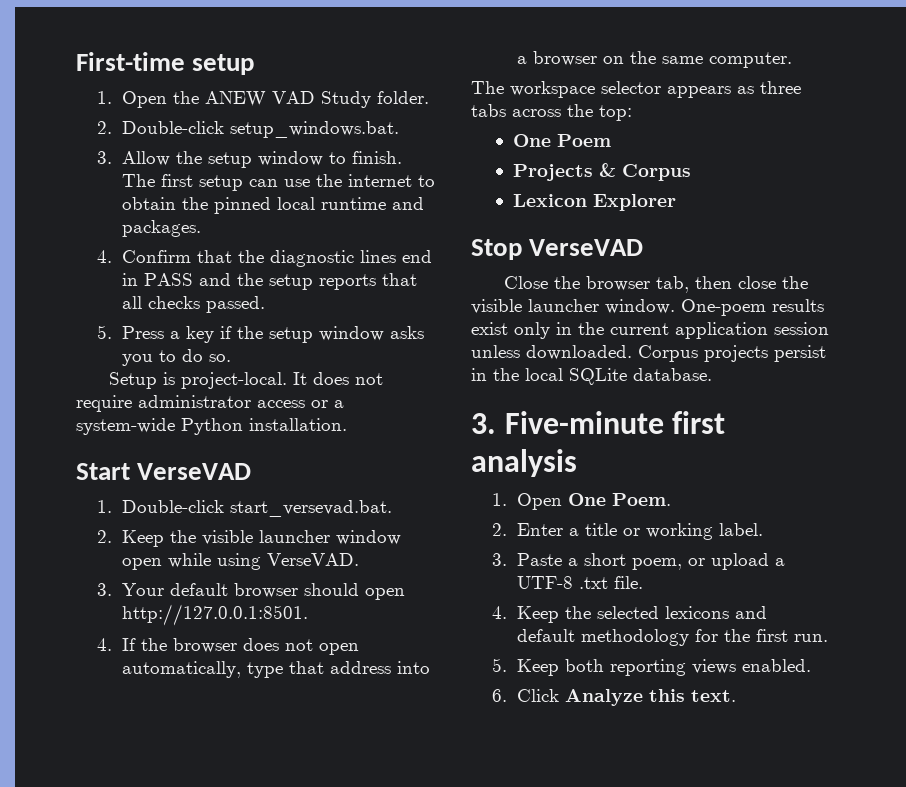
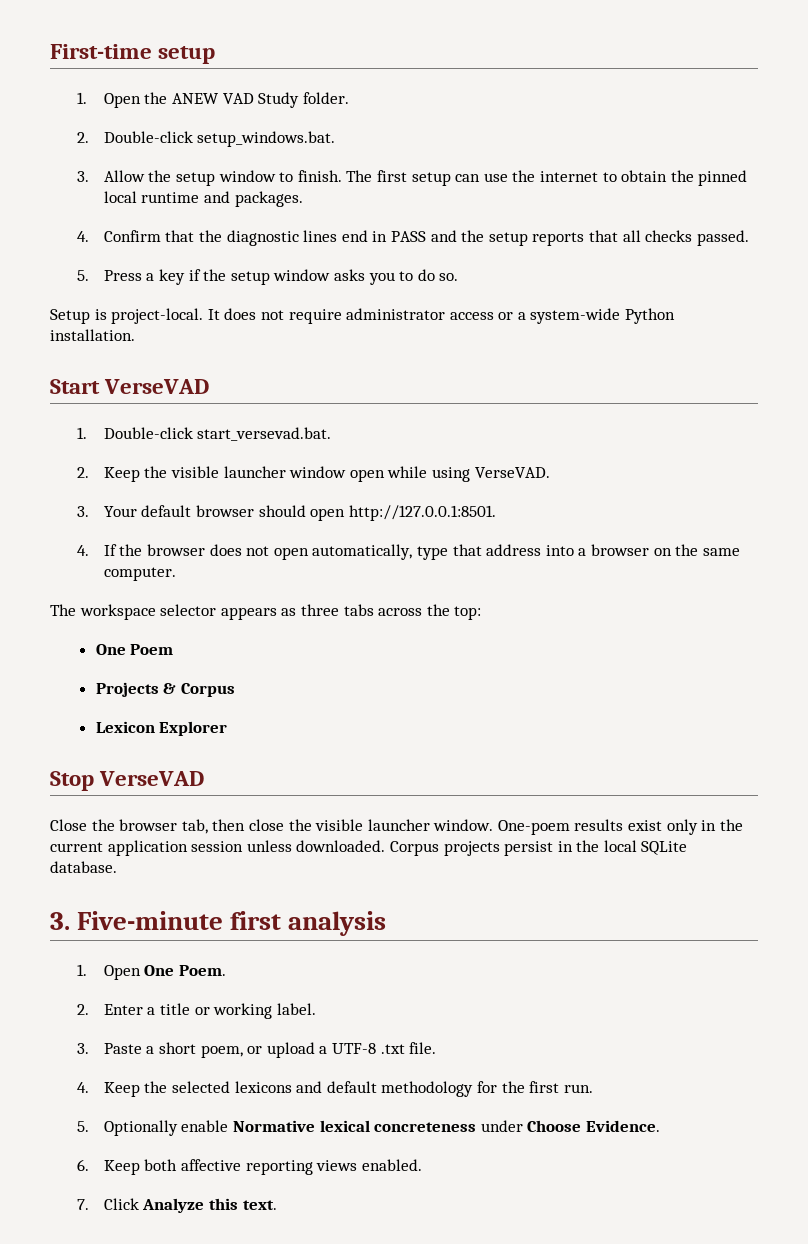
- 5. Keep both reporting views enabled.
+ 5. Optionally enable Normative lexical concreteness under Choose Evidence.
+ 6. Keep both affective reporting views enabled.
- 6. Click Analyze this text.
+ 7. Click Analyze this text.

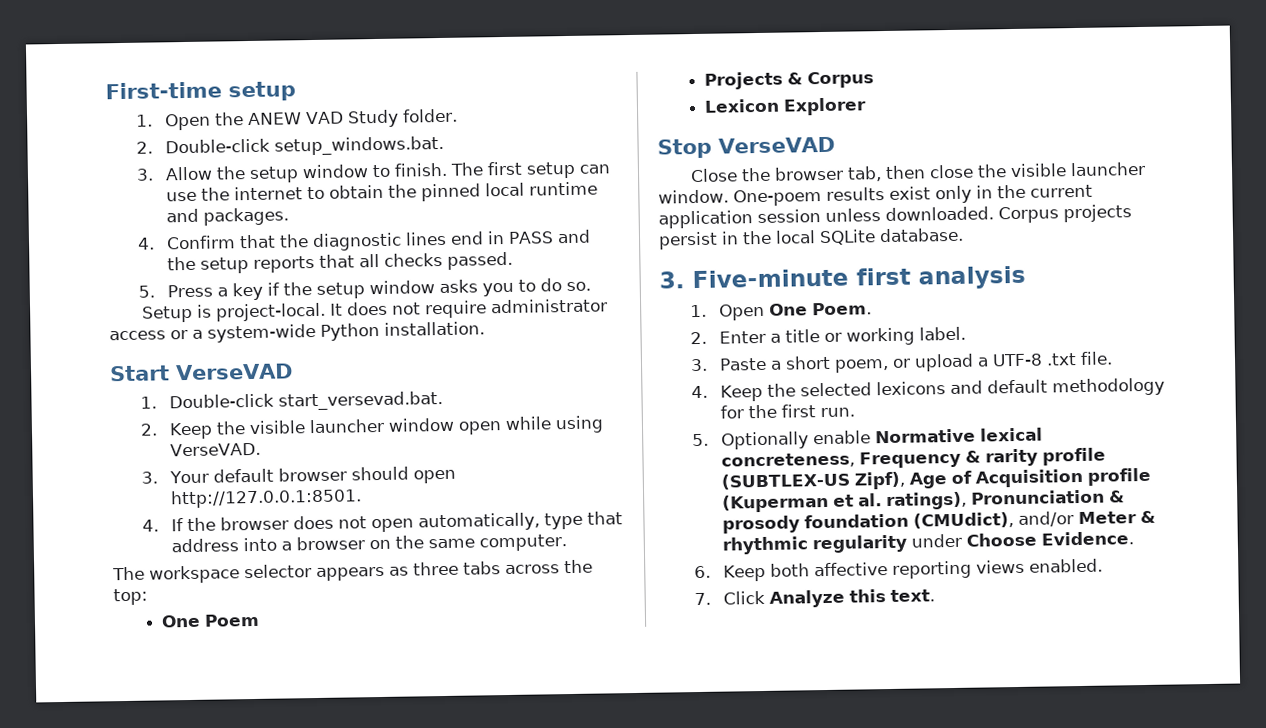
- 5. Optionally enable Normative lexical concreteness under Choose Evidence.
+ 5. Optionally enable Normative lexical concreteness, Frequency & rarity profile (SUBTLEX-US Zipf), Age of Acquisition profile (Kuperman et al. ratings), Pronunciation & prosody foundation (CMUdict), and/or Meter & rhythmic regularity under Choose Evidence.

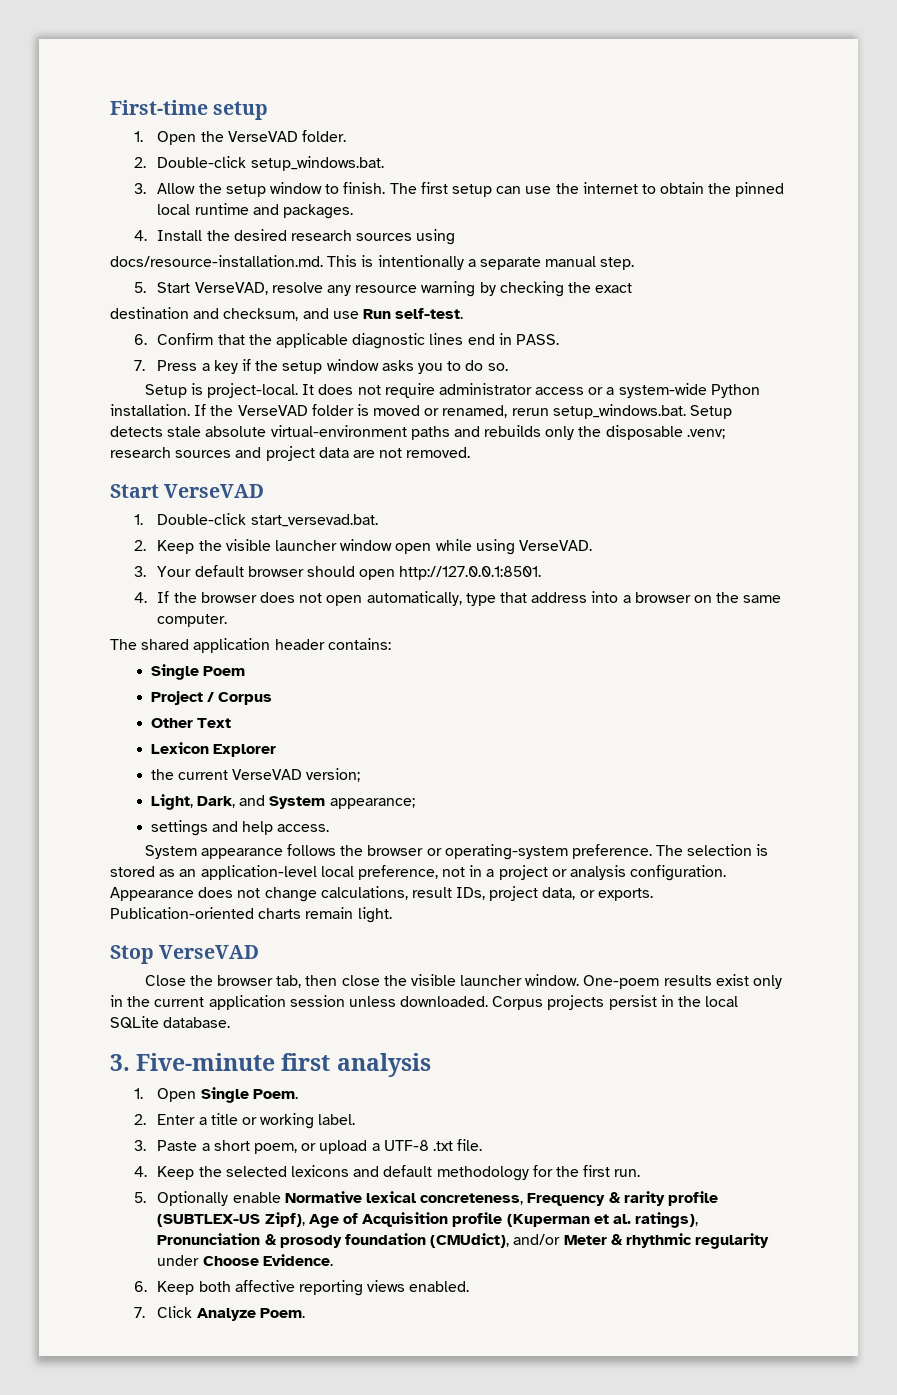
- 1. Open the ANEW VAD Study folder.
+ 1. Open the VerseVAD folder.
- 4. Confirm that the diagnostic lines end in PASS and the setup reports that all checks passed.
- 5. Press a key if the setup window asks you to do so.
+ 4. Install the desired research sources using
+ docs/resource-installation.md. This is intentionally a separate manual step.
+ 5. Start VerseVAD, resolve any resource warning by checking the exact
+ destination and checksum, and use Run self-test.
+ 6. Confirm that the applicable diagnostic lines end in PASS.
+ 7. Press a key if the setup window asks you to do so.
+ If the VerseVAD folder is moved or renamed, rerun setup_windows.bat. Setup detects stale absolute virtual-environment paths and rebuilds only the disposable .venv; research sources and project data are not removed.
- The workspace selector appears as three tabs across the top:
- One Poem
+ The shared application header contains:
+ Single Poem
- Projects & Corpus
+ Project / Corpus
+ Other Text
+ the current VerseVAD version;
+ Light, Dark, and System appearance;
+ settings and help access.
+ System appearance follows the browser or operating-system preference. The selection is stored as an application-level local preference, not in a project or analysis configuration. Appearance does not change calculations, result IDs, project data, or exports. Publication-oriented charts remain light.
- 1. Open One Poem.
+ 1. Open Single Poem.
- 7. Click Analyze this text.
+ 7. Click Analyze Poem.

